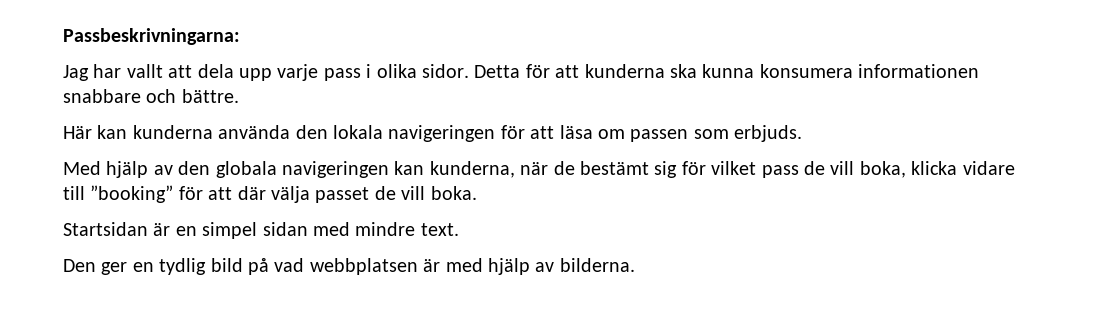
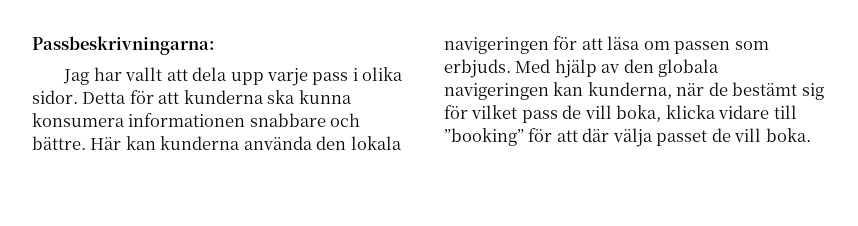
- Detta för att kunderna ska kunna konsumera informationen snabbare och bättre.
- Här kan kunderna använda den lokala navigeringen för att läsa om passen som erbjuds.
- Med hjälp av den globala navigeringen kan kunderna, när de bestämt sig för vilket pass de vill boka, klicka vidare till ”booking” för att där välja passet de vill boka.
+ Detta för att kunderna ska kunna konsumera informationen snabbare och bättre. Här kan kunderna använda den lokala navigeringen för att läsa om passen som erbjuds. Med hjälp av den globala navigeringen kan kunderna, när de bestämt sig för vilket pass de vill boka, klicka vidare till ”booking” för att där välja passet de vill boka.
- Startsidan är en simpel sidan med mindre text.
- Den ger en tydlig bild på vad webbplatsen är med hjälp av bilderna.

